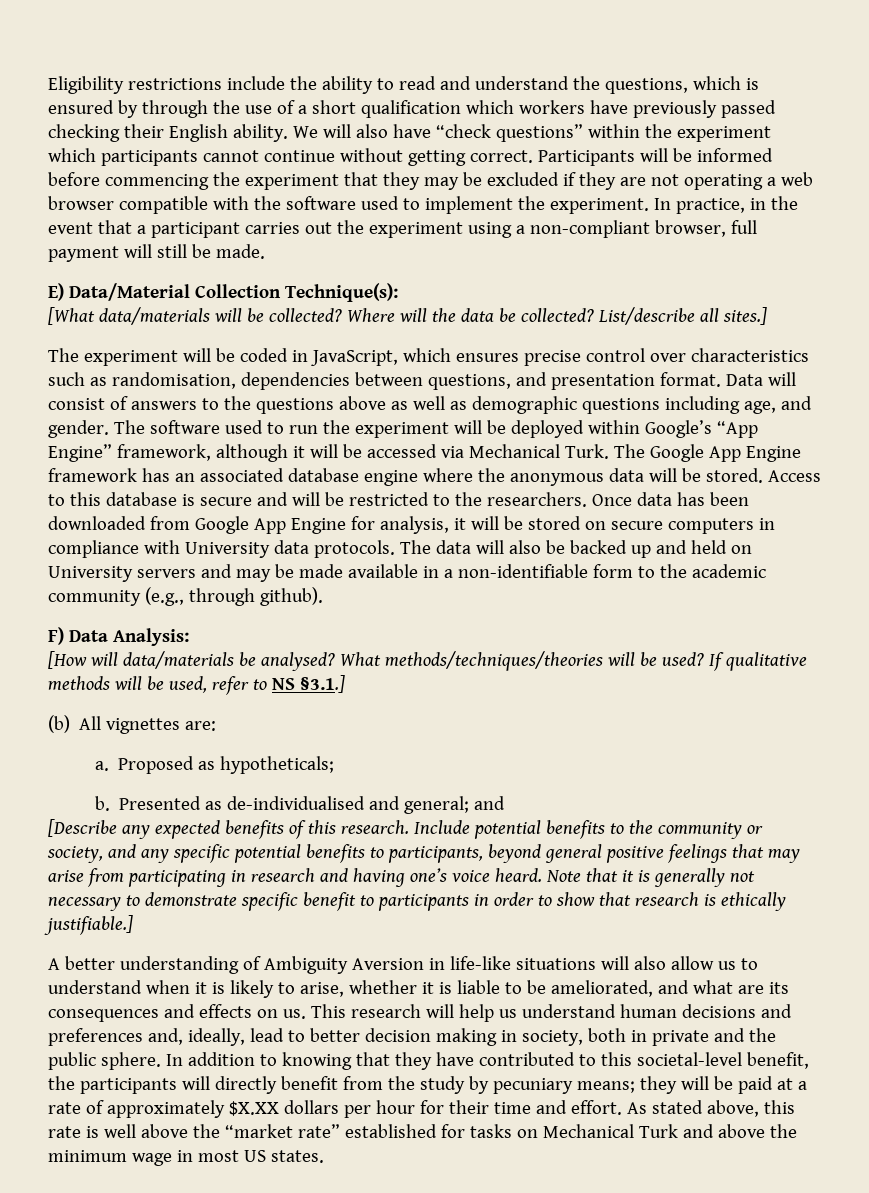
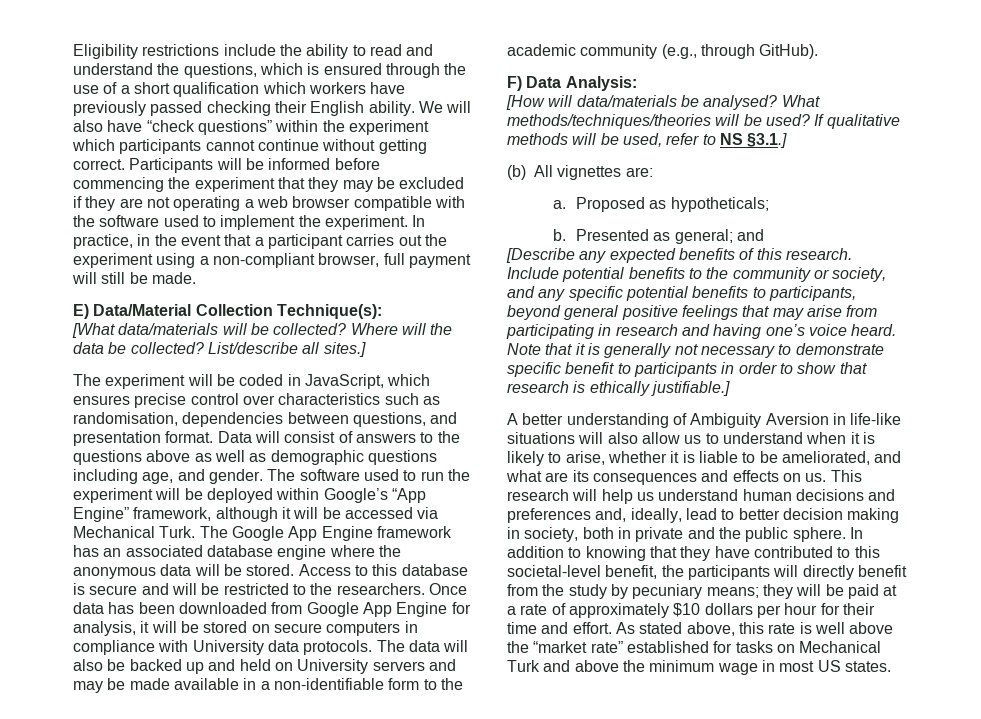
- Eligibility restrictions include the ability to read and understand the questions, which is ensured by through the use of a short qualification which workers have previously passed checking their English ability.
+ Eligibility restrictions include the ability to read and understand the questions, which is ensured through the use of a short qualification which workers have previously passed checking their English ability.
- The data will also be backed up and held on University servers and may be made available in a non-identifiable form to the academic community (e.g., through github).
+ The data will also be backed up and held on University servers and may be made available in a non-identifiable form to the academic community (e.g., through GitHub).
- Presented as de-individualised and general; and
+ Presented as general; and
- In addition to knowing that they have contributed to this societal-level benefit, the participants will directly benefit from the study by pecuniary means; they will be paid at a rate of approximately $X.XX dollars per hour for their time and effort.
+ In addition to knowing that they have contributed to this societal-level benefit, the participants will directly benefit from the study by pecuniary means; they will be paid at a rate of approximately $10 dollars per hour for their time and effort.

